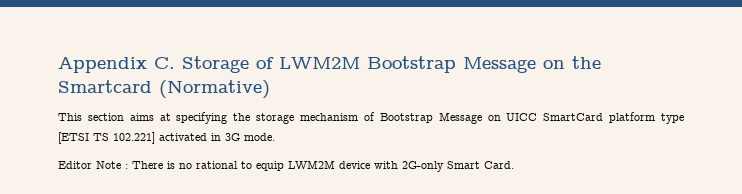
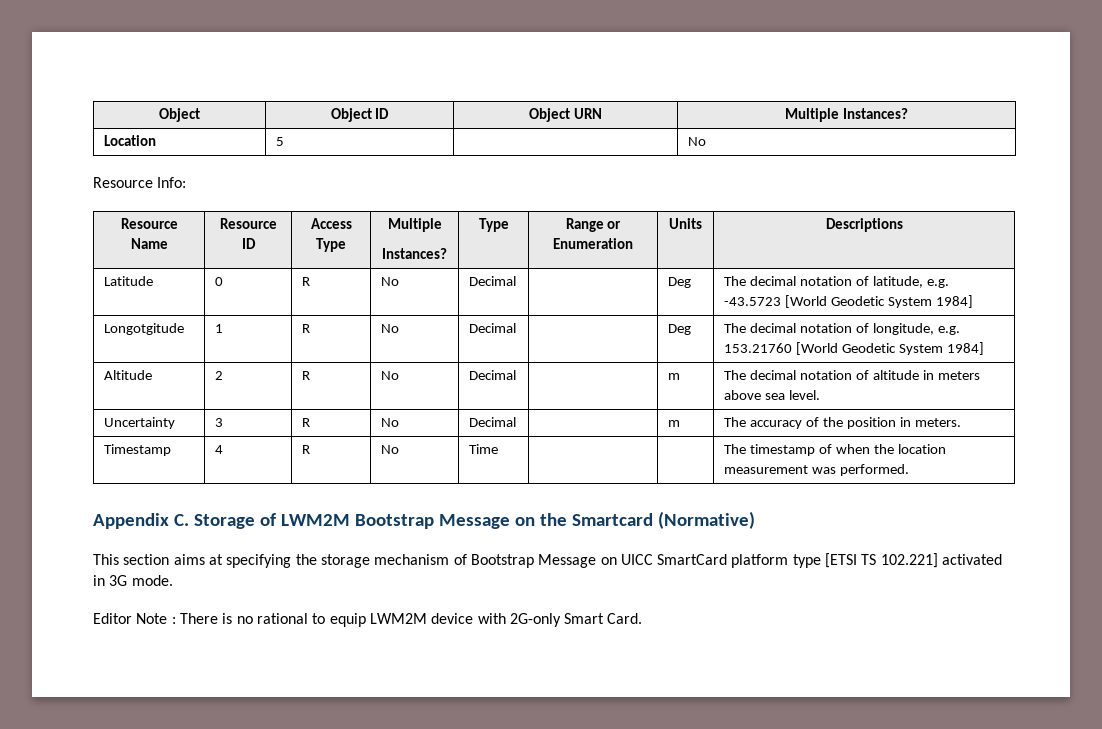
+ Object | Object ID | Object URN | Multiple Instances?
+ Location | 5 | | No
+ Resource Info:
+ Resource Name | Resource ID | Access Type | Multiple
+ Instances? | Type | Range or Enumeration | Units | Descriptions
+ Latitude | 0 | R | No | Decimal | | Deg | The decimal notation of latitude, e.g. -43.5723 [World Geodetic System 1984]
+ Longotgitude | 1 | R | No | Decimal | | Deg | The decimal notation of longitude, e.g. 153.21760 [World Geodetic System 1984]
+ Altitude | 2 | R | No | Decimal | | m | The decimal notation of altitude in meters above sea level.
+ Uncertainty | 3 | R | No | Decimal | | m | The accuracy of the position in meters.
+ Timestamp | 4 | R | No | Time | | | The timestamp of when the location measurement was performed.

